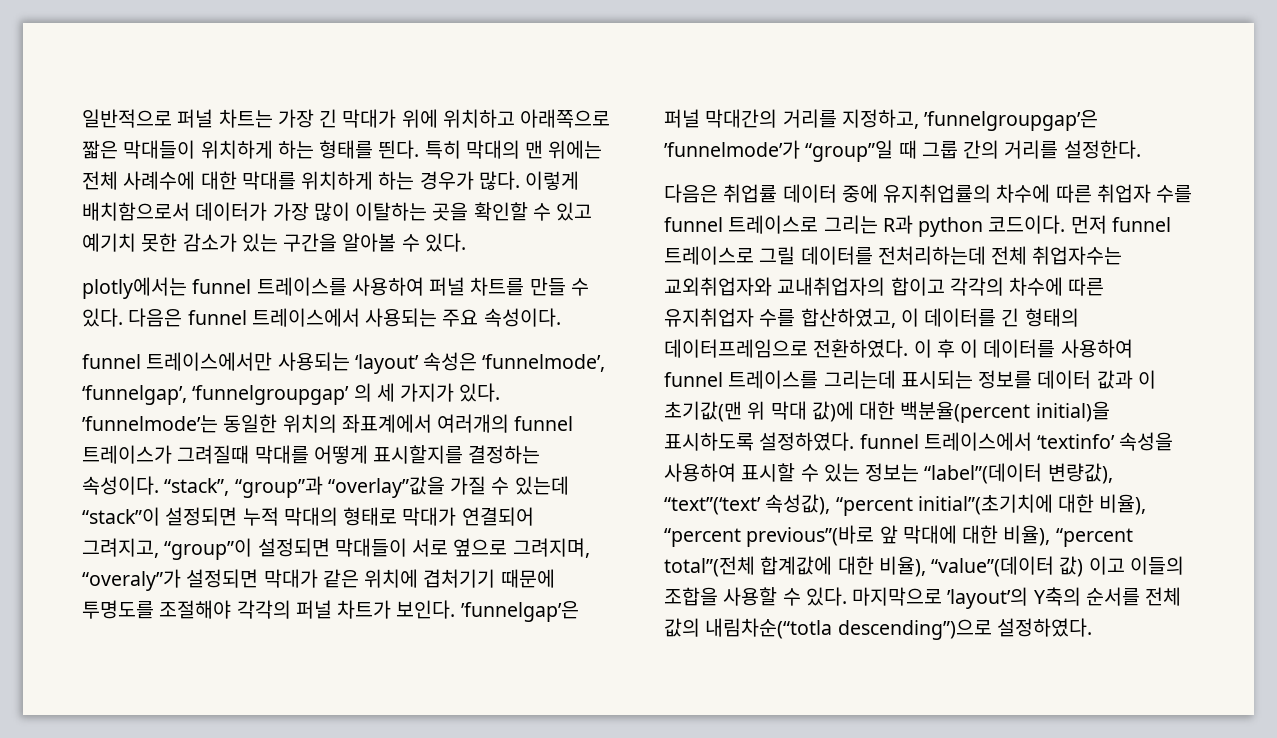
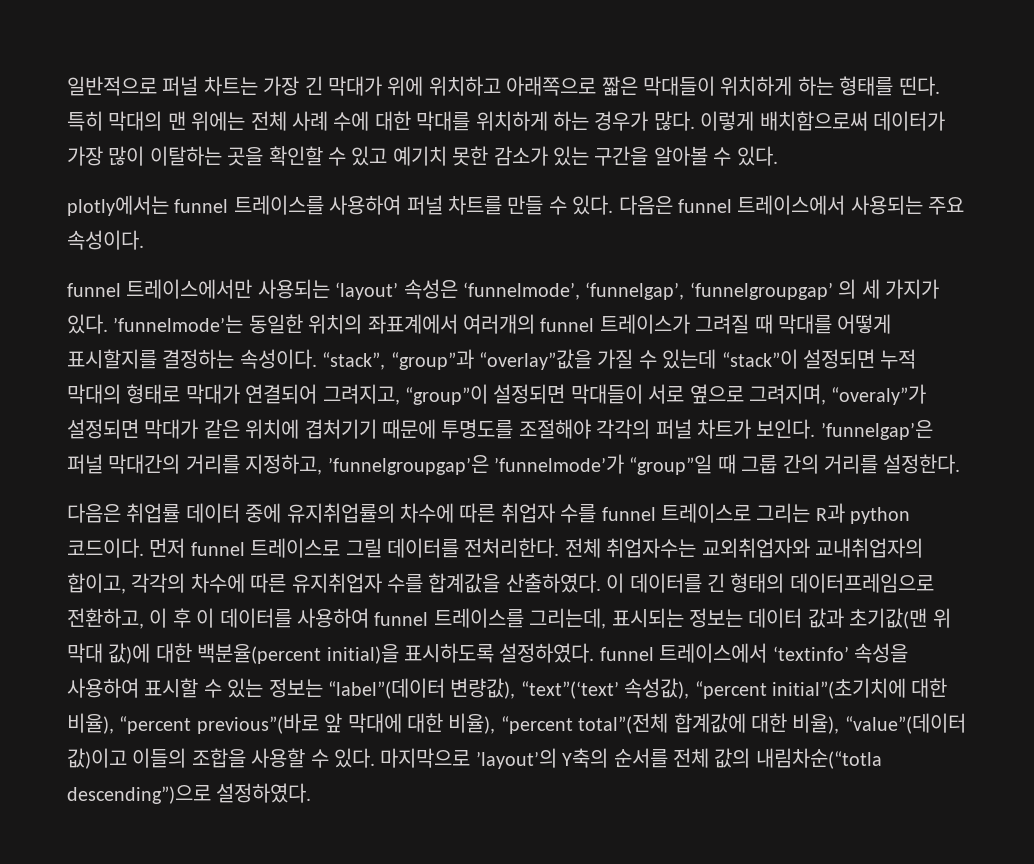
- 일반적으로 퍼널 차트는 가장 긴 막대가 위에 위치하고 아래쪽으로 짧은 막대들이 위치하게 하는 형태를 띈다.
+ 일반적으로 퍼널 차트는 가장 긴 막대가 위에 위치하고 아래쪽으로 짧은 막대들이 위치하게 하는 형태를 띤다.
- 특히 막대의 맨 위에는 전체 사례수에 대한 막대를 위치하게 하는 경우가 많다.
+ 특히 막대의 맨 위에는 전체 사례 수에 대한 막대를 위치하게 하는 경우가 많다.
- 이렇게 배치함으로서 데이터가 가장 많이 이탈하는 곳을 확인할 수 있고 예기치 못한 감소가 있는 구간을 알아볼 수 있다.
+ 이렇게 배치함으로써 데이터가 가장 많이 이탈하는 곳을 확인할 수 있고 예기치 못한 감소가 있는 구간을 알아볼 수 있다.
- funnel 트레이스에서만 사용되는 ‘layout’ 속성은 ‘funnelmode’, ‘funnelgap’, ‘funnelgroupgap’ 의 세 가지가 있다. ’funnelmode’는 동일한 위치의 좌표계에서 여러개의 funnel 트레이스가 그려질때 막대를 어떻게 표시할지를 결정하는 속성이다.
+ funnel 트레이스에서만 사용되는 ‘layout’ 속성은 ‘funnelmode’, ‘funnelgap’, ‘funnelgroupgap’ 의 세 가지가 있다. ’funnelmode’는 동일한 위치의 좌표계에서 여러개의 funnel 트레이스가 그려질 때 막대를 어떻게 표시할지를 결정하는 속성이다.
- 먼저 funnel 트레이스로 그릴 데이터를 전처리하는데 전체 취업자수는 교외취업자와 교내취업자의 합이고 각각의 차수에 따른 유지취업자 수를 합산하였고, 이 데이터를 긴 형태의 데이터프레임으로 전환하였다. 이 후 이 데이터를 사용하여 funnel 트레이스를 그리는데 표시되는 정보를 데이터 값과 이 초기값(맨 위 막대 값)에 대한 백분율(percent initial)을 표시하도록 설정하였다. funnel 트레이스에서 ‘textinfo’ 속성을 사용하여 표시할 수 있는 정보는 “label”(데이터 변량값), “text”(‘text’ 속성값), “percent initial”(초기치에 대한 비율), “percent previous”(바로 앞 막대에 대한 비율), “percent total”(전체 합계값에 대한 비율), “value”(데이터 값) 이고 이들의 조합을 사용할 수 있다.
+ 먼저 funnel 트레이스로 그릴 데이터를 전처리한다. 전체 취업자수는 교외취업자와 교내취업자의 합이고, 각각의 차수에 따른 유지취업자 수를 합계값을 산출하였다. 이 데이터를 긴 형태의 데이터프레임으로 전환하고, 이 후 이 데이터를 사용하여 funnel 트레이스를 그리는데, 표시되는 정보는 데이터 값과 초기값(맨 위 막대 값)에 대한 백분율(percent initial)을 표시하도록 설정하였다. funnel 트레이스에서 ‘textinfo’ 속성을 사용하여 표시할 수 있는 정보는 “label”(데이터 변량값), “text”(‘text’ 속성값), “percent initial”(초기치에 대한 비율), “percent previous”(바로 앞 막대에 대한 비율), “percent total”(전체 합계값에 대한 비율), “value”(데이터 값)이고 이들의 조합을 사용할 수 있다.

